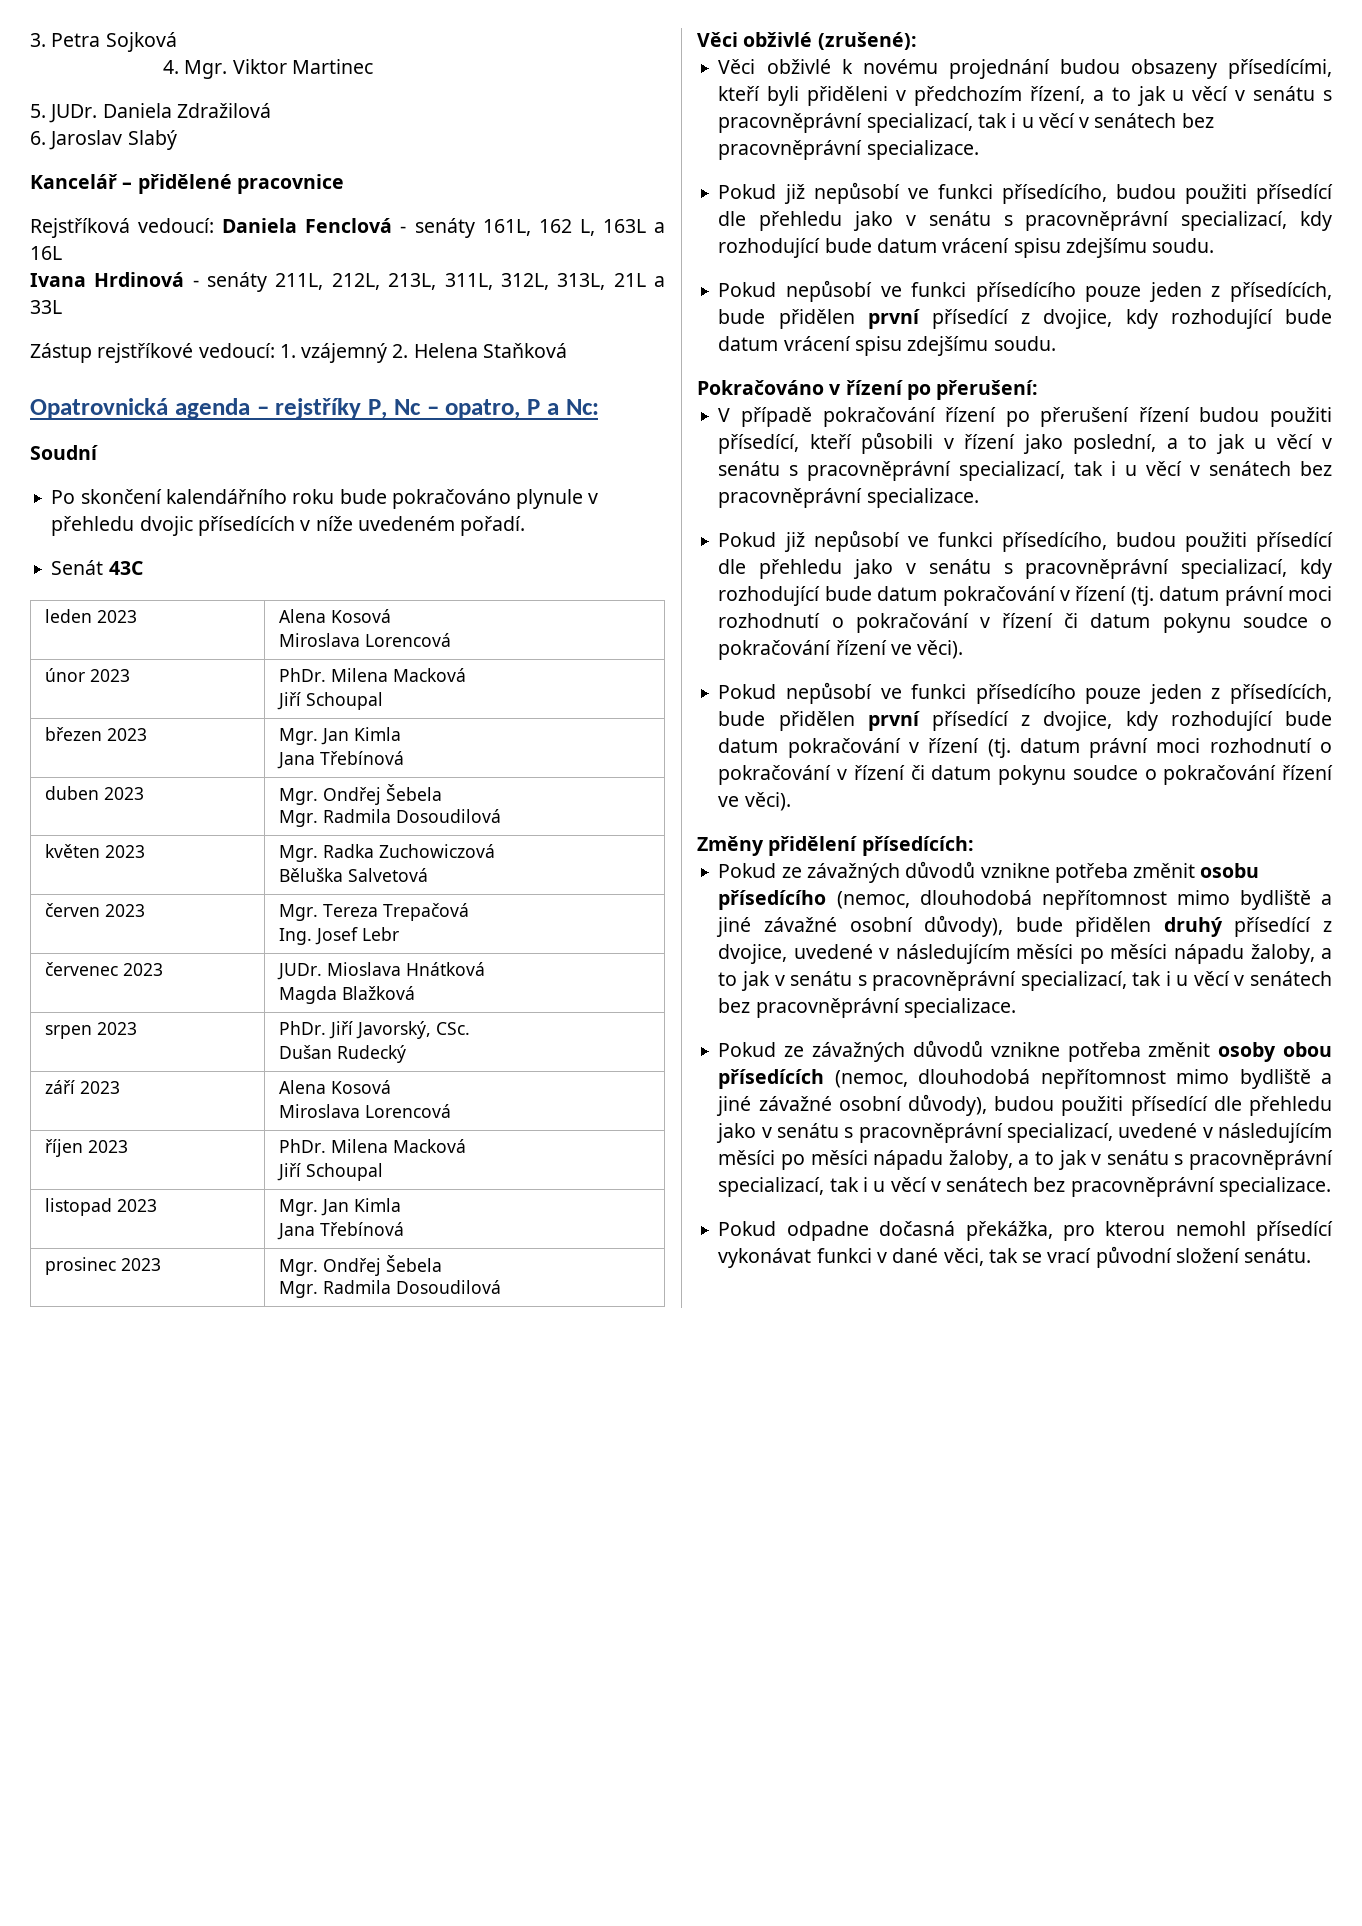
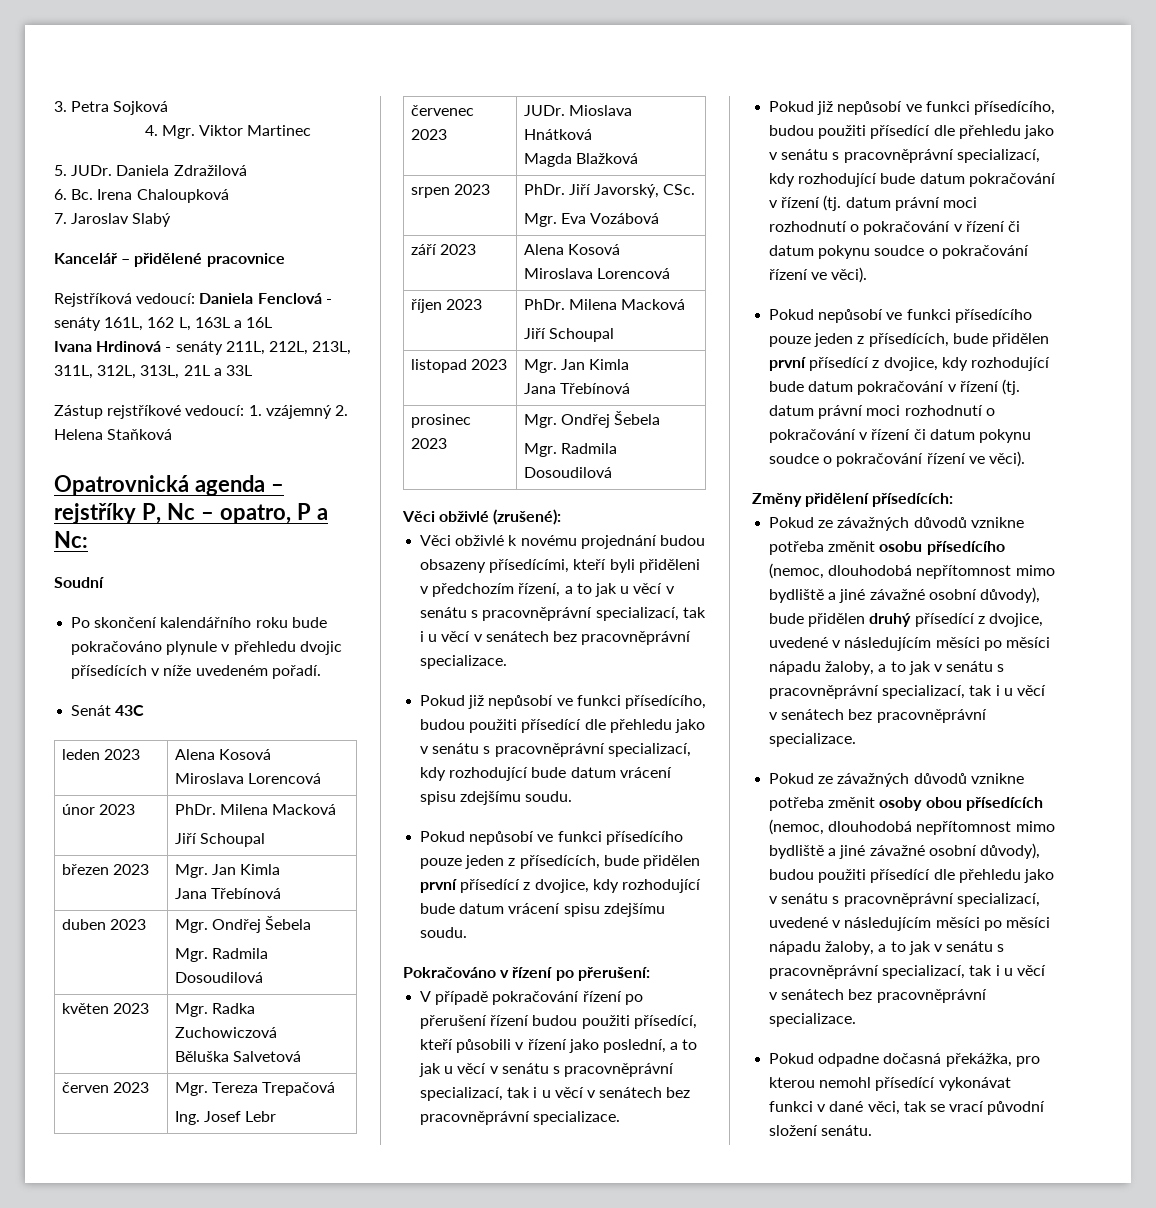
- 6. Jaroslav Slabý
+ 6. Bc. Irena Chaloupková
+ 7. Jaroslav Slabý
  srpen 2023 | PhDr. Jiří Javorský, CSc.
- Dušan Rudecký
+ Mgr. Eva Vozábová

